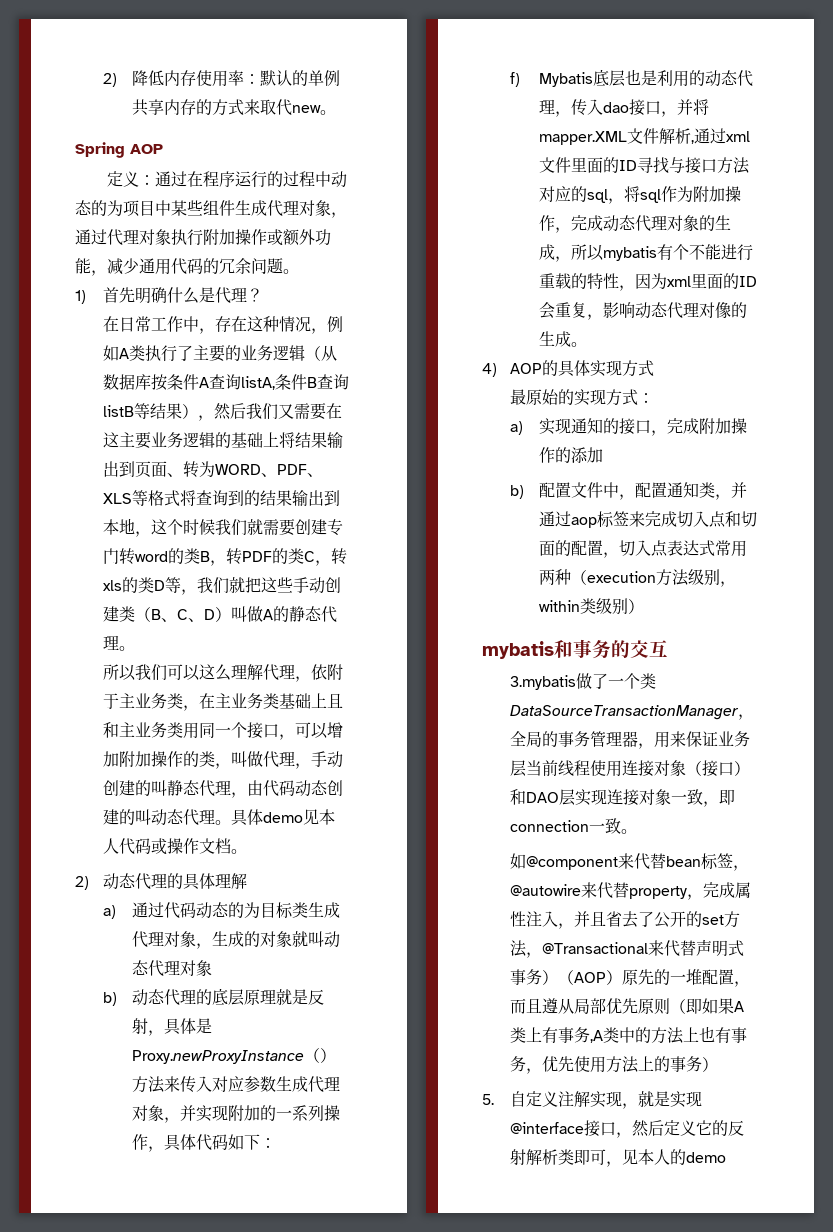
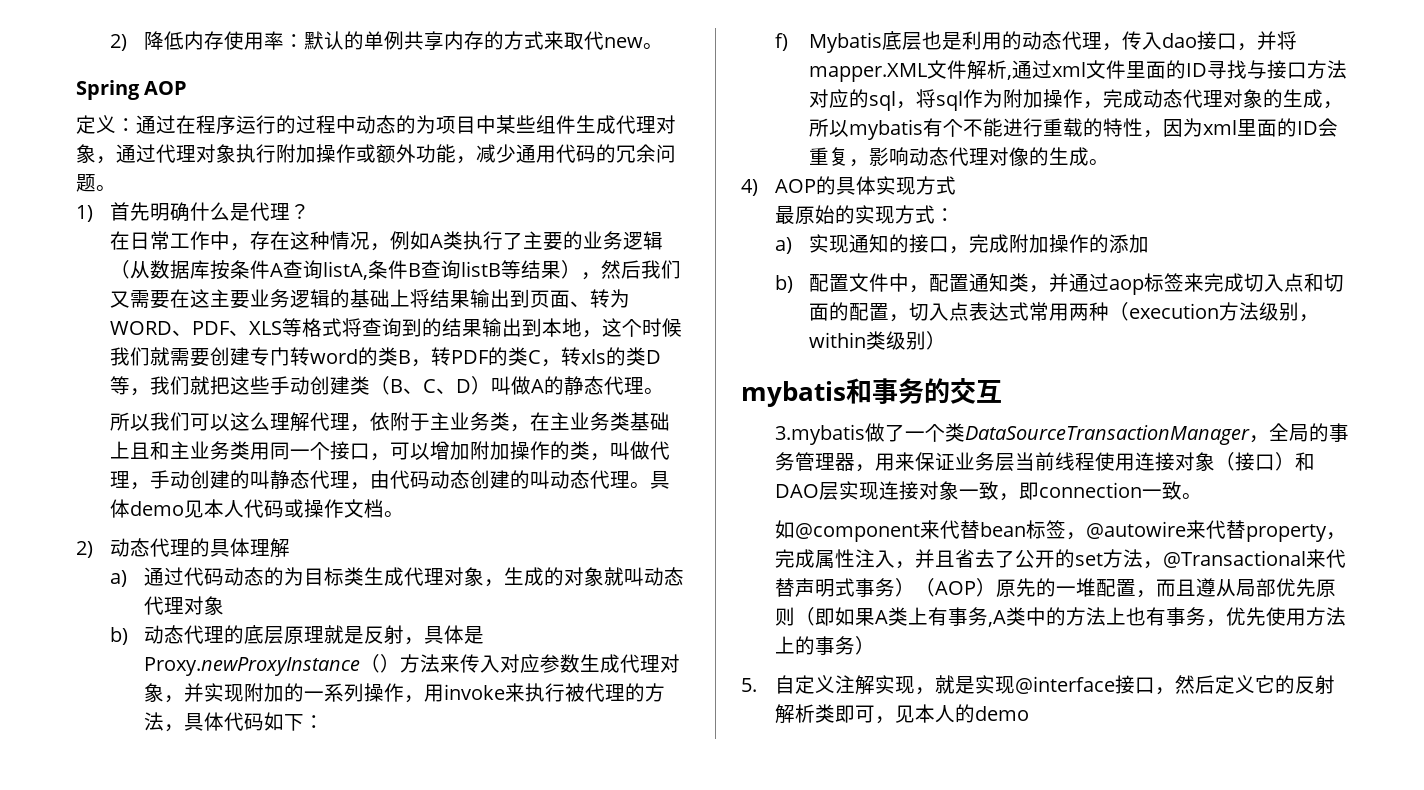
- b)动态代理的底层原理就是反射，具体是Proxy.newProxyInstance（）方法来传入对应参数生成代理对象，并实现附加的一系列操作，具体代码如下：
+ b)动态代理的底层原理就是反射，具体是Proxy.newProxyInstance（）方法来传入对应参数生成代理对象，并实现附加的一系列操作，用invoke来执行被代理的方法，具体代码如下：

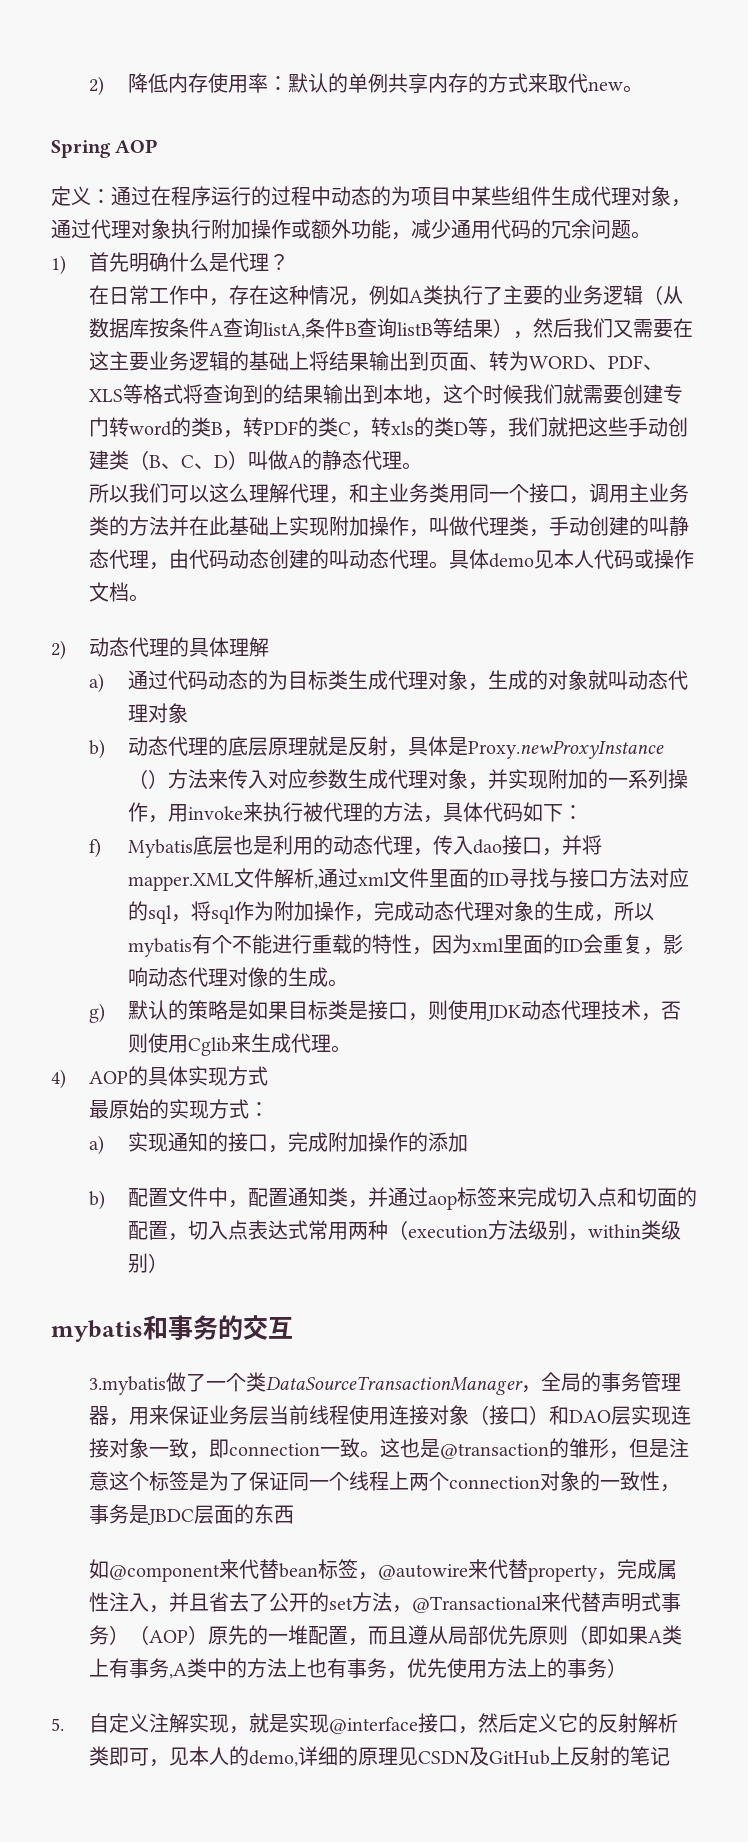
- 所以我们可以这么理解代理，依附于主业务类，在主业务类基础上且和主业务类用同一个接口，可以增加附加操作的类，叫做代理，手动创建的叫静态代理，由代码动态创建的叫动态代理。
+ 所以我们可以这么理解代理，和主业务类用同一个接口，调用主业务类的方法并在此基础上实现附加操作，叫做代理类，手动创建的叫静态代理，由代码动态创建的叫动态代理。
+ g)默认的策略是如果目标类是接口，则使用JDK动态代理技术，否则使用Cglib来生成代理。
+ 这也是@transaction的雏形，但是注意这个标签是为了保证同一个线程上两个connection对象的一致性，事务是JBDC层面的东西
- 5.自定义注解实现，就是实现@interface接口，然后定义它的反射解析类即可，见本人的demo
+ 5.自定义注解实现，就是实现@interface接口，然后定义它的反射解析类即可，见本人的demo,详细的原理见CSDN及GitHub上反射的笔记

